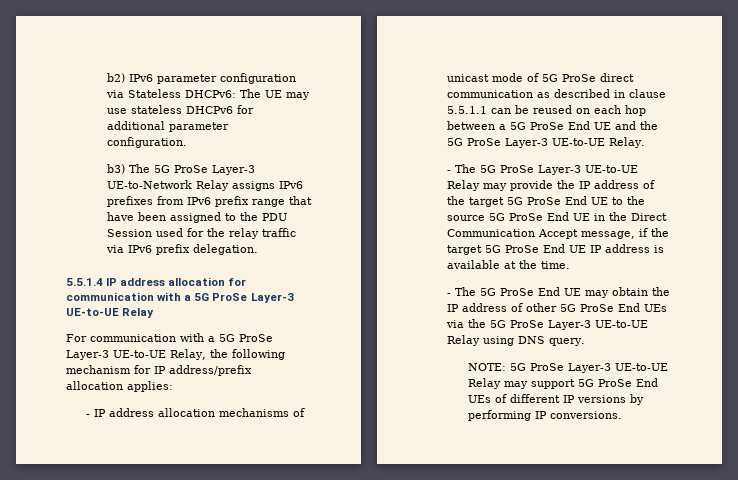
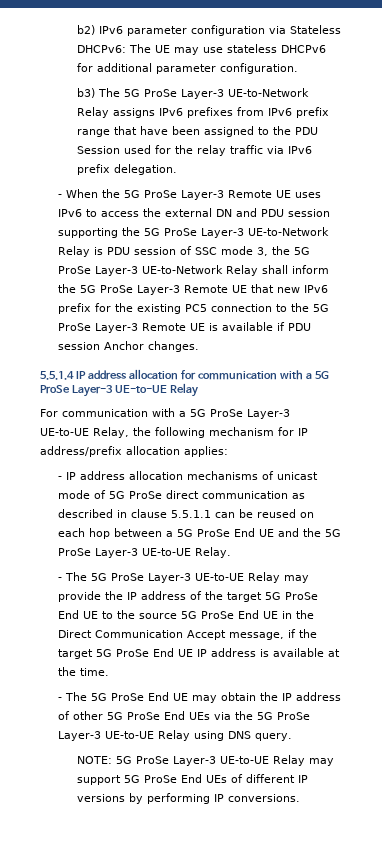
+ - When the 5G ProSe Layer-3 Remote UE uses IPv6 to access the external DN and PDU session supporting the 5G ProSe Layer-3 UE-to-Network Relay is PDU session of SSC mode 3, the 5G ProSe Layer-3 UE-to-Network Relay shall inform the 5G ProSe Layer-3 Remote UE that new IPv6 prefix for the existing PC5 connection to the 5G ProSe Layer-3 Remote UE is available if PDU session Anchor changes.

